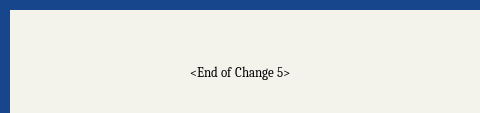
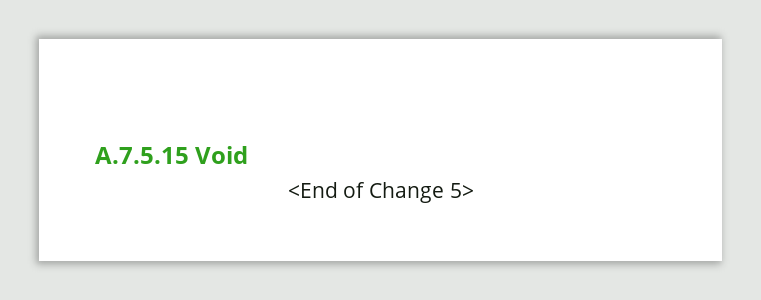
+ A.7.5.15 Void

